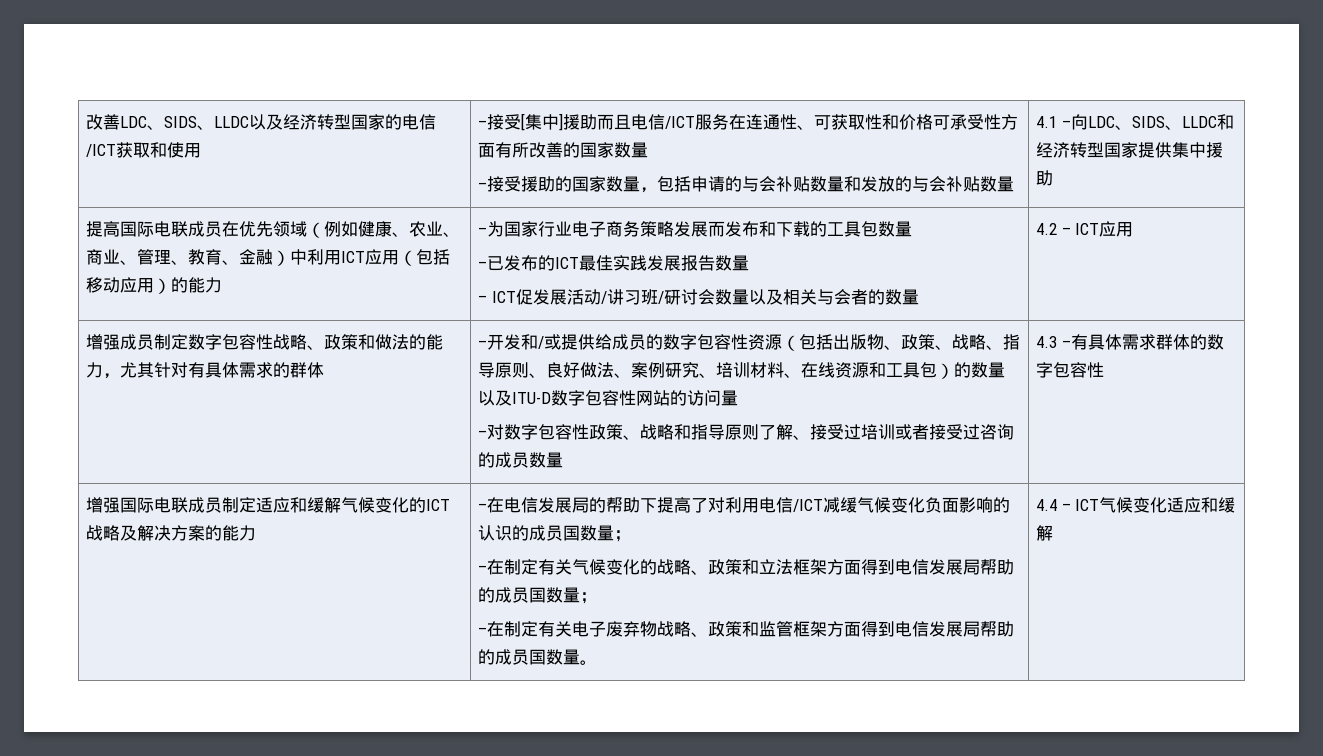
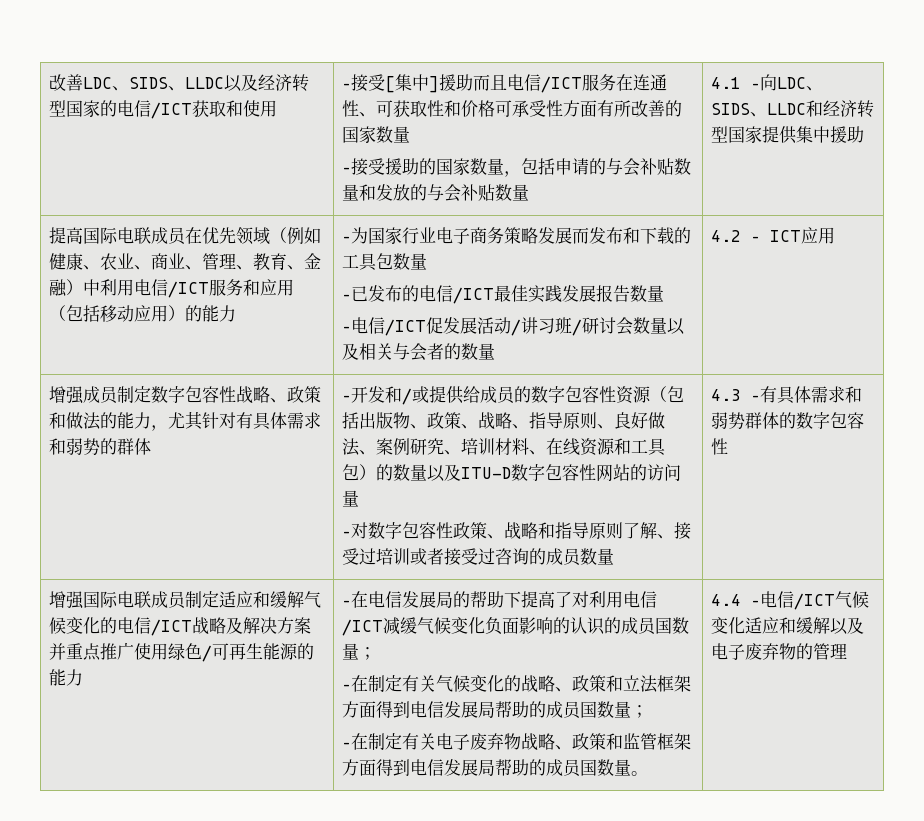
- 提高国际电联成员在优先领域（例如健康、农业、商业、管理、教育、金融）中利用ICT应用（包括移动应用）的能力
+ 提高国际电联成员在优先领域（例如健康、农业、商业、管理、教育、金融）中利用电信/ICT服务和应用（包括移动应用）的能力
- –已发布的ICT最佳实践发展报告数量
+ –已发布的电信/ICT最佳实践发展报告数量
- – ICT促发展活动/讲习班/研讨会数量以及相关与会者的数量
+ –电信/ICT促发展活动/讲习班/研讨会数量以及相关与会者的数量
- 增强成员制定数字包容性战略、政策和做法的能力，尤其针对有具体需求的群体
+ 增强成员制定数字包容性战略、政策和做法的能力，尤其针对有具体需求和弱势的群体
- 4.3 –有具体需求群体的数字包容性
+ 4.3 –有具体需求和弱势群体的数字包容性
- 增强国际电联成员制定适应和缓解气候变化的ICT战略及解决方案的能力
+ 增强国际电联成员制定适应和缓解气候变化的电信/ICT战略及解决方案并重点推广使用绿色/可再生能源的能力
- 4.4 – ICT气候变化适应和缓解
+ 4.4 –电信/ICT气候变化适应和缓解以及电子废弃物的管理

